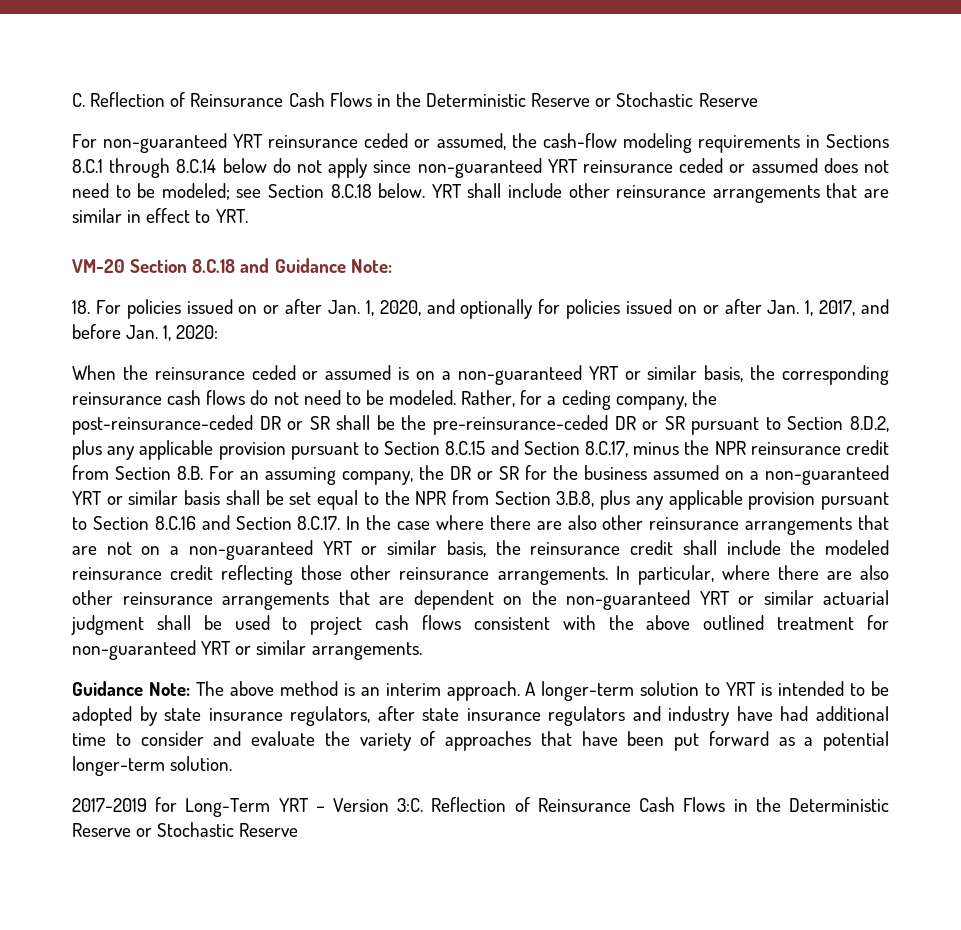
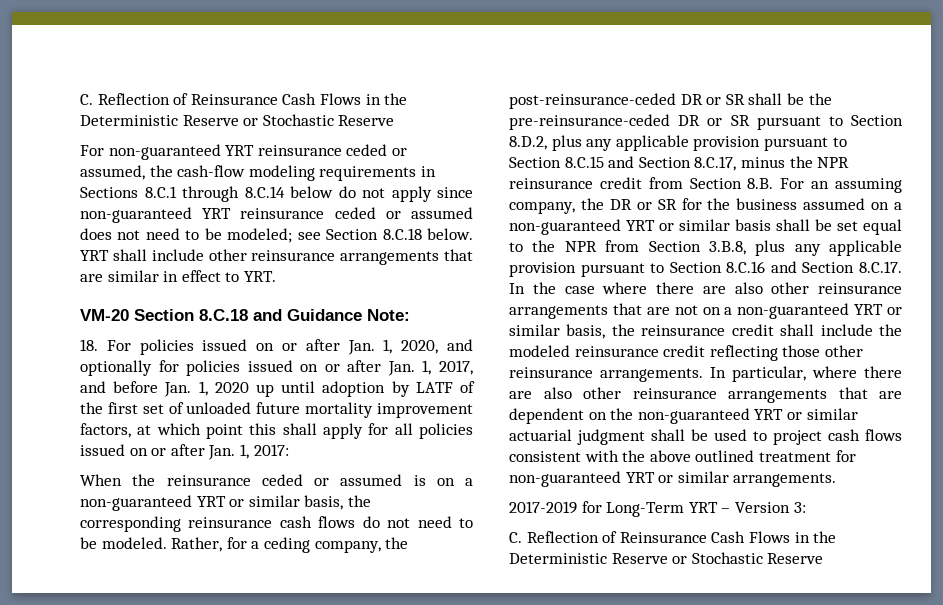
- 18. For policies issued on or after Jan. 1, 2020, and optionally for policies issued on or after Jan. 1, 2017, and before Jan. 1, 2020:
+ 18. For policies issued on or after Jan. 1, 2020, and optionally for policies issued on or after Jan. 1, 2017, and before Jan. 1, 2020 up until adoption by LATF of the first set of unloaded future mortality improvement factors, at which point this shall apply for all policies issued on or after Jan. 1, 2017:
- Guidance Note: The above method is an interim approach. A longer-term solution to YRT is intended to be adopted by state insurance regulators, after state insurance regulators and industry have had additional time to consider and evaluate the variety of approaches that have been put forward as a potential longer-term solution.
- 2017-2019 for Long-Term YRT – Version 3:C. Reflection of Reinsurance Cash Flows in the Deterministic Reserve or Stochastic Reserve
+ 2017-2019 for Long-Term YRT – Version 3:
+ C. Reflection of Reinsurance Cash Flows in the Deterministic Reserve or Stochastic Reserve

